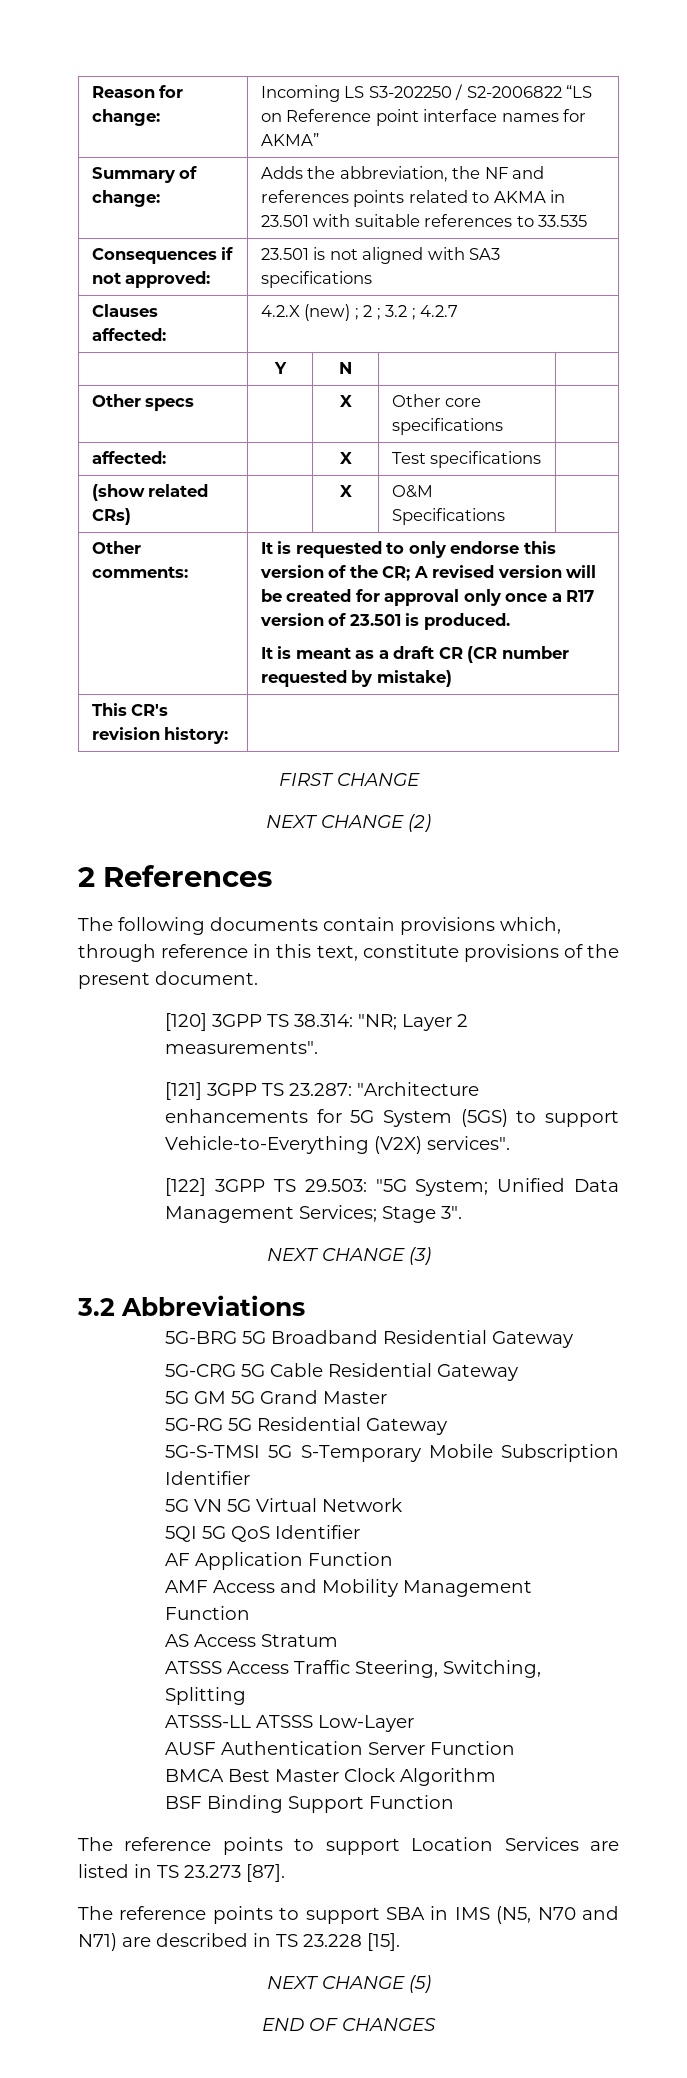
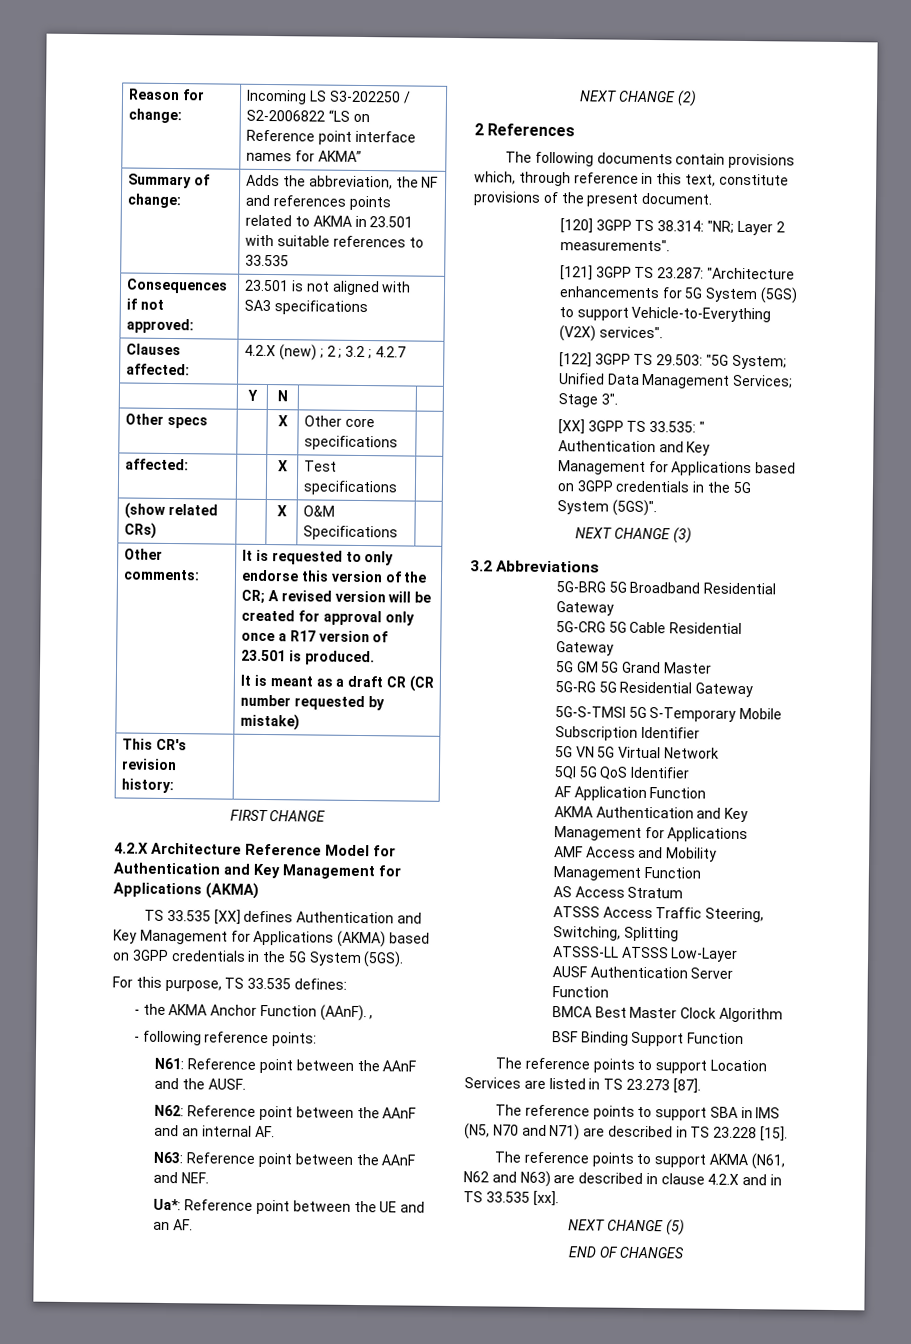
+ 4.2.X Architecture Reference Model for Authentication and Key Management for Applications (AKMA)
+ TS 33.535 [XX] defines Authentication and Key Management for Applications (AKMA) based on 3GPP credentials in the 5G System (5GS).
+ For this purpose, TS 33.535 defines:
+ - the AKMA Anchor Function (AAnF). ,
+ - following reference points:
+ N61: Reference point between the AAnF and the AUSF.
+ N62: Reference point between the AAnF and an internal AF.
+ N63: Reference point between the AAnF and NEF.
+ Ua*: Reference point between the UE and an AF.
+ [XX] 3GPP TS 33.535: " Authentication and Key Management for Applications based on 3GPP credentials in the 5G System (5GS)".
+ AKMA Authentication and Key Management for Applications
+ The reference points to support AKMA (N61, N62 and N63) are described in clause 4.2.X and in TS 33.535 [xx].

